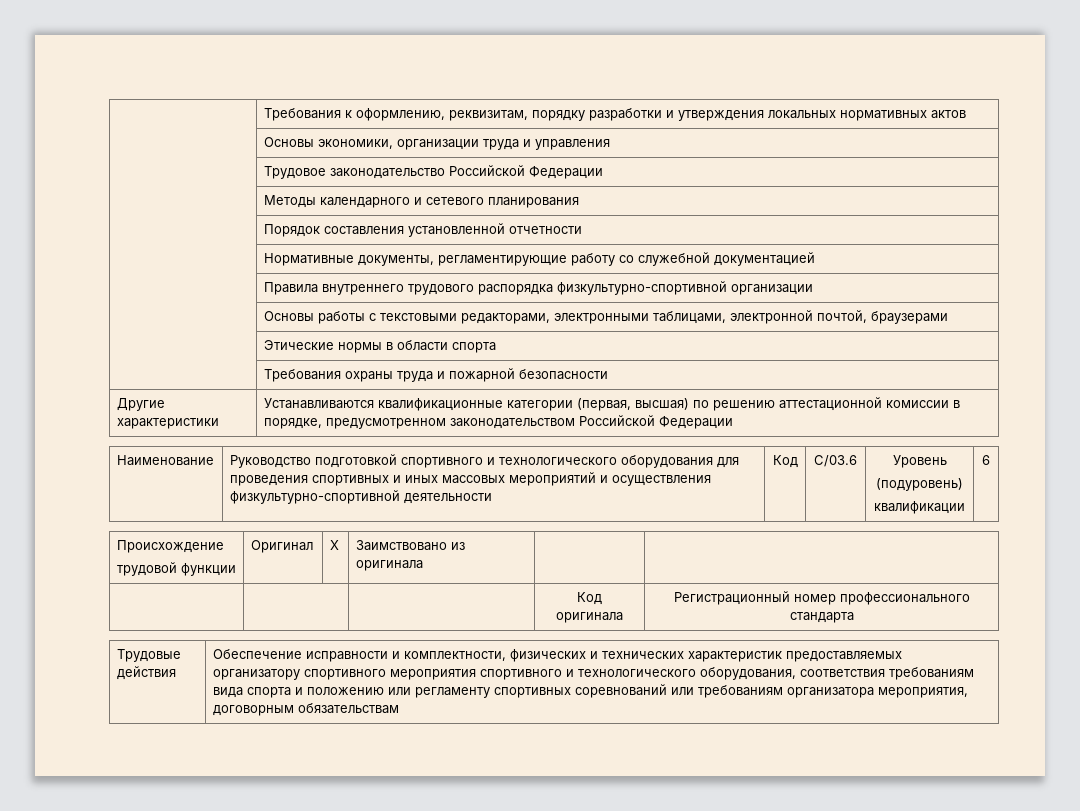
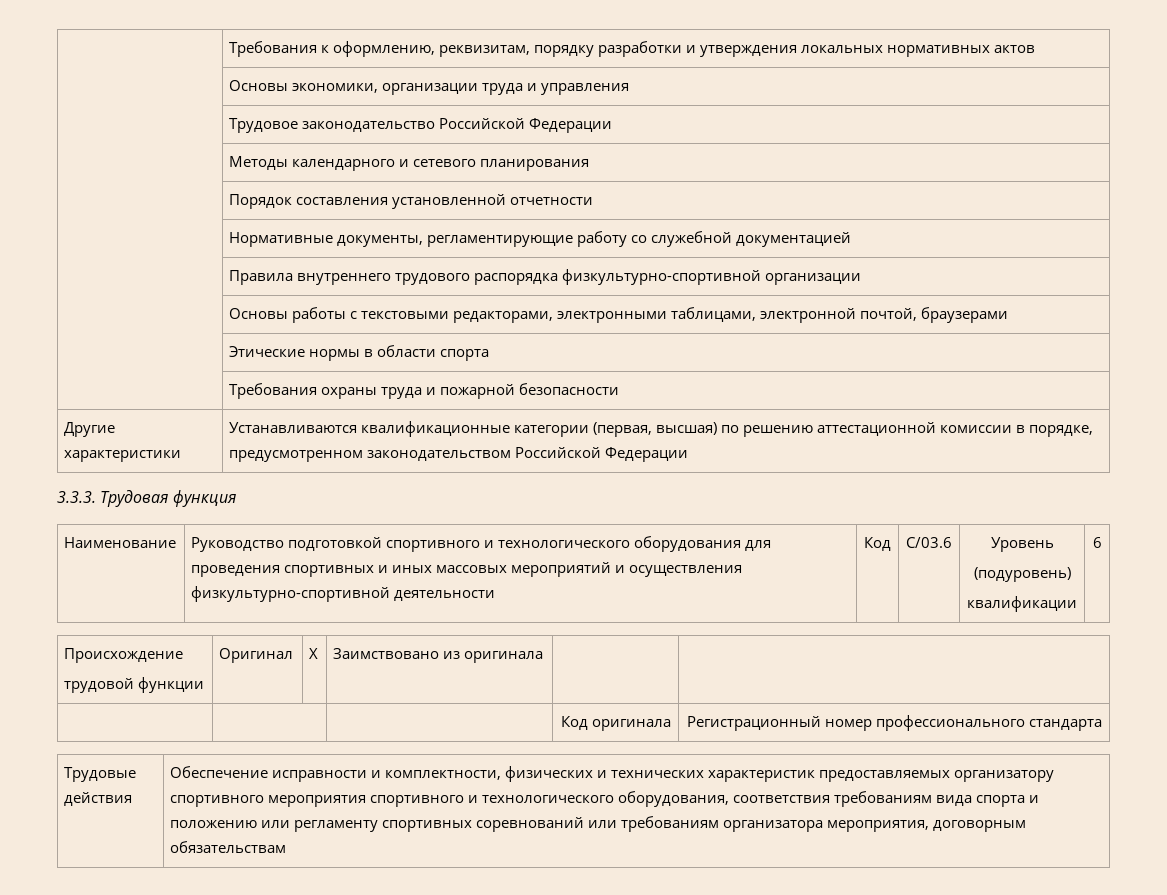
+ 3.3.3. Трудовая функция

